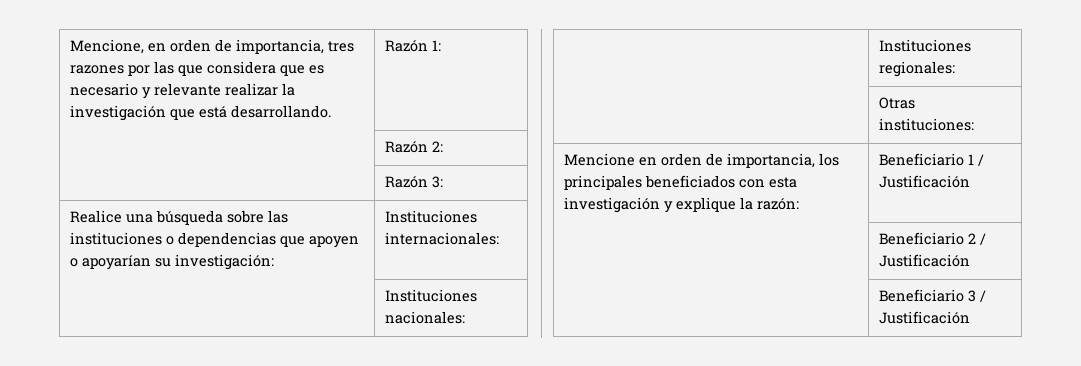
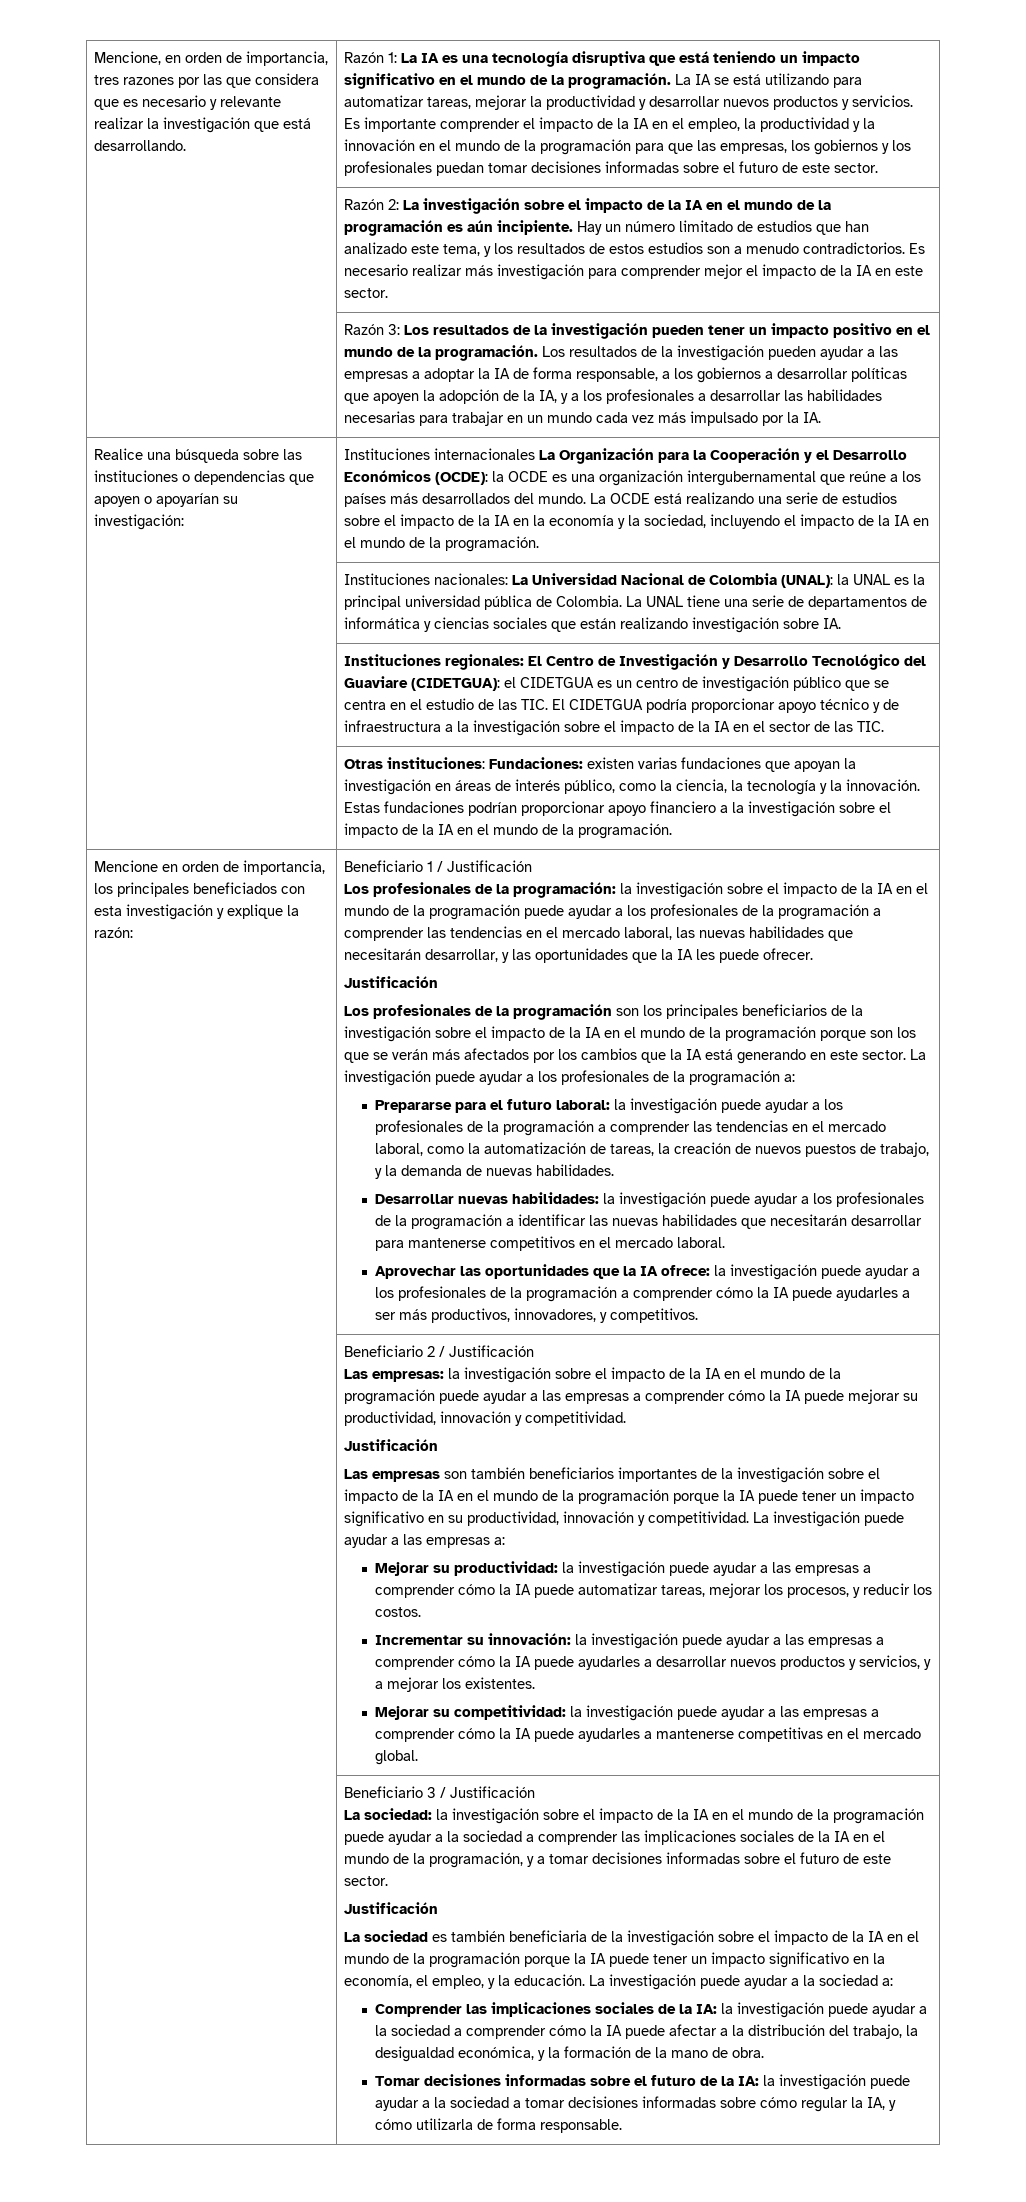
- Razón 1:
- | Razón 2:
- | Razón 3:
+ Razón 1: La IA es una tecnología disruptiva que está teniendo un impacto significativo en el mundo de la programación. La IA se está utilizando para automatizar tareas, mejorar la productividad y desarrollar nuevos productos y servicios. Es importante comprender el impacto de la IA en el empleo, la productividad y la innovación en el mundo de la programación para que las empresas, los gobiernos y los profesionales puedan tomar decisiones informadas sobre el futuro de este sector.
+ | Razón 2: La investigación sobre el impacto de la IA en el mundo de la programación es aún incipiente. Hay un número limitado de estudios que han analizado este tema, y los resultados de estos estudios son a menudo contradictorios. Es necesario realizar más investigación para comprender mejor el impacto de la IA en este sector.
+ | Razón 3: Los resultados de la investigación pueden tener un impacto positivo en el mundo de la programación. Los resultados de la investigación pueden ayudar a las empresas a adoptar la IA de forma responsable, a los gobiernos a desarrollar políticas que apoyen la adopción de la IA, y a los profesionales a desarrollar las habilidades necesarias para trabajar en un mundo cada vez más impulsado por la IA.
- Instituciones internacionales:
- | Instituciones nacionales:
- | Instituciones regionales:
- | Otras instituciones:
+ Instituciones internacionales La Organización para la Cooperación y el Desarrollo Económicos (OCDE): la OCDE es una organización intergubernamental que reúne a los países más desarrollados del mundo. La OCDE está realizando una serie de estudios sobre el impacto de la IA en la economía y la sociedad, incluyendo el impacto de la IA en el mundo de la programación.
+ | Instituciones nacionales: La Universidad Nacional de Colombia (UNAL): la UNAL es la principal universidad pública de Colombia. La UNAL tiene una serie de departamentos de informática y ciencias sociales que están realizando investigación sobre IA.
+ | Instituciones regionales: El Centro de Investigación y Desarrollo Tecnológico del Guaviare (CIDETGUA): el CIDETGUA es un centro de investigación público que se centra en el estudio de las TIC. El CIDETGUA podría proporcionar apoyo técnico y de infraestructura a la investigación sobre el impacto de la IA en el sector de las TIC.
+ | Otras instituciones: Fundaciones: existen varias fundaciones que apoyan la investigación en áreas de interés público, como la ciencia, la tecnología y la innovación. Estas fundaciones podrían proporcionar apoyo financiero a la investigación sobre el impacto de la IA en el mundo de la programación.
+ Los profesionales de la programación: la investigación sobre el impacto de la IA en el mundo de la programación puede ayudar a los profesionales de la programación a comprender las tendencias en el mercado laboral, las nuevas habilidades que necesitarán desarrollar, y las oportunidades que la IA les puede ofrecer.
+ Justificación
+ Los profesionales de la programación son los principales beneficiarios de la investigación sobre el impacto de la IA en el mundo de la programación porque son los que se verán más afectados por los cambios que la IA está generando en este sector. La investigación puede ayudar a los profesionales de la programación a:
+ Prepararse para el futuro laboral: la investigación puede ayudar a los profesionales de la programación a comprender las tendencias en el mercado laboral, como la automatización de tareas, la creación de nuevos puestos de trabajo, y la demanda de nuevas habilidades.
+ Desarrollar nuevas habilidades: la investigación puede ayudar a los profesionales de la programación a identificar las nuevas habilidades que necesitarán desarrollar para mantenerse competitivos en el mercado laboral.
+ Aprovechar las oportunidades que la IA ofrece: la investigación puede ayudar a los profesionales de la programación a comprender cómo la IA puede ayudarles a ser más productivos, innovadores, y competitivos.
  | Beneficiario 2 / Justificación
+ Las empresas: la investigación sobre el impacto de la IA en el mundo de la programación puede ayudar a las empresas a comprender cómo la IA puede mejorar su productividad, innovación y competitividad.
+ Justificación
+ Las empresas son también beneficiarios importantes de la investigación sobre el impacto de la IA en el mundo de la programación porque la IA puede tener un impacto significativo en su productividad, innovación y competitividad. La investigación puede ayudar a las empresas a:
+ Mejorar su productividad: la investigación puede ayudar a las empresas a comprender cómo la IA puede automatizar tareas, mejorar los procesos, y reducir los costos.
+ Incrementar su innovación: la investigación puede ayudar a las empresas a comprender cómo la IA puede ayudarles a desarrollar nuevos productos y servicios, y a mejorar los existentes.
+ Mejorar su competitividad: la investigación puede ayudar a las empresas a comprender cómo la IA puede ayudarles a mantenerse competitivas en el mercado global.
  | Beneficiario 3 / Justificación
+ La sociedad: la investigación sobre el impacto de la IA en el mundo de la programación puede ayudar a la sociedad a comprender las implicaciones sociales de la IA en el mundo de la programación, y a tomar decisiones informadas sobre el futuro de este sector.
+ Justificación
+ La sociedad es también beneficiaria de la investigación sobre el impacto de la IA en el mundo de la programación porque la IA puede tener un impacto significativo en la economía, el empleo, y la educación. La investigación puede ayudar a la sociedad a:
+ Comprender las implicaciones sociales de la IA: la investigación puede ayudar a la sociedad a comprender cómo la IA puede afectar a la distribución del trabajo, la desigualdad económica, y la formación de la mano de obra.
+ Tomar decisiones informadas sobre el futuro de la IA: la investigación puede ayudar a la sociedad a tomar decisiones informadas sobre cómo regular la IA, y cómo utilizarla de forma responsable.

